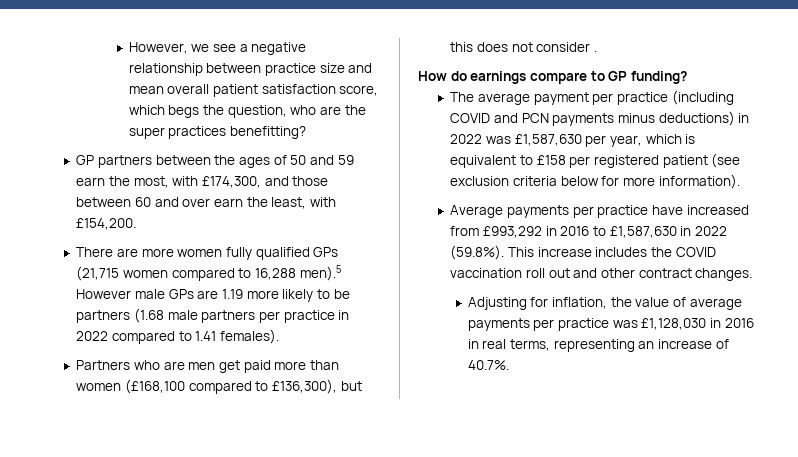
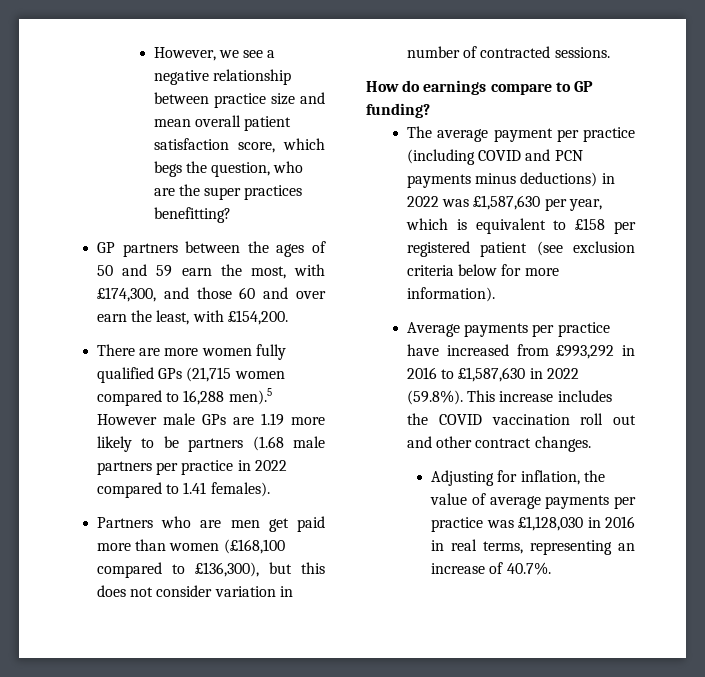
- GP partners between the ages of 50 and 59 earn the most, with £174,300, and those between 60 and over earn the least, with £154,200.
+ GP partners between the ages of 50 and 59 earn the most, with £174,300, and those 60 and over earn the least, with £154,200.
- Partners who are men get paid more than women (£168,100 compared to £136,300), but this does not consider .
+ Partners who are men get paid more than women (£168,100 compared to £136,300), but this does not consider variation in number of contracted sessions.

